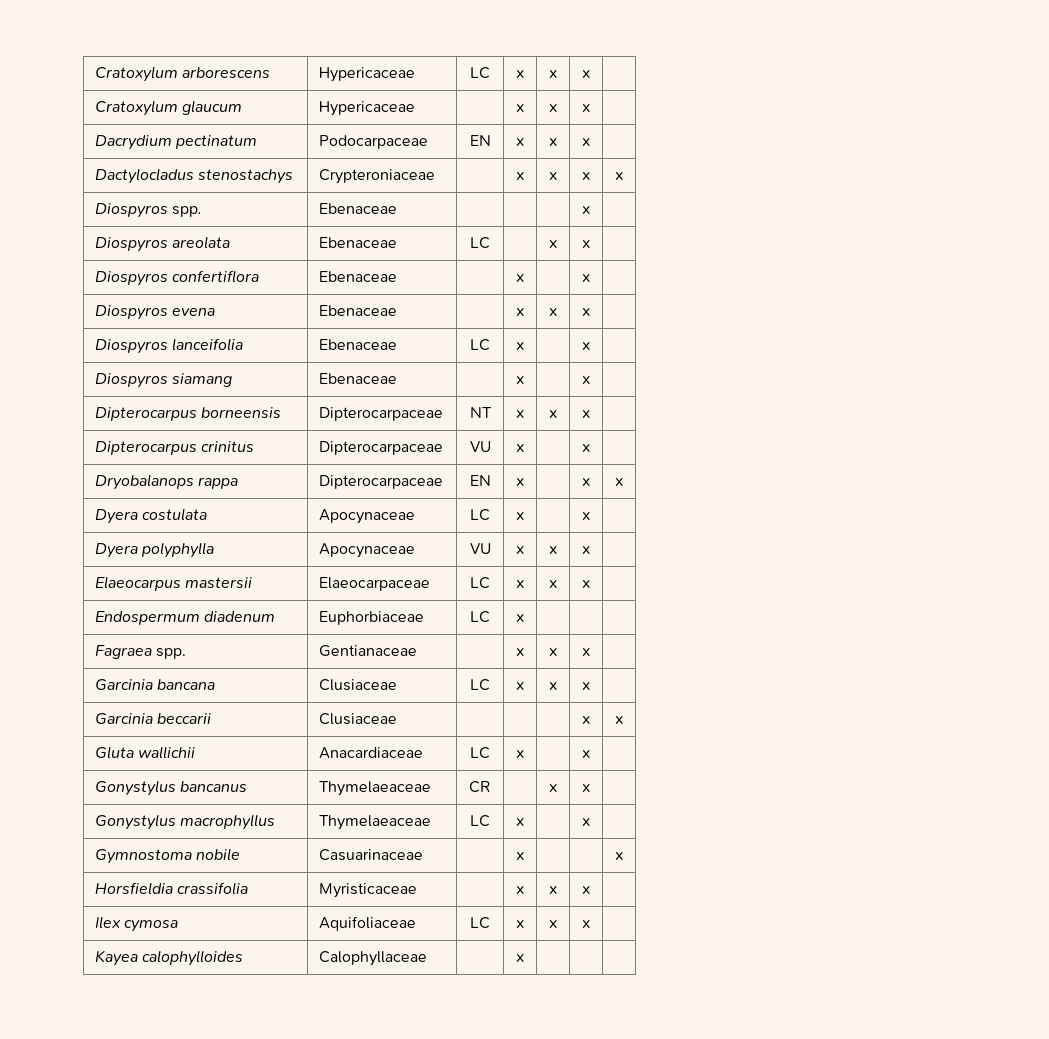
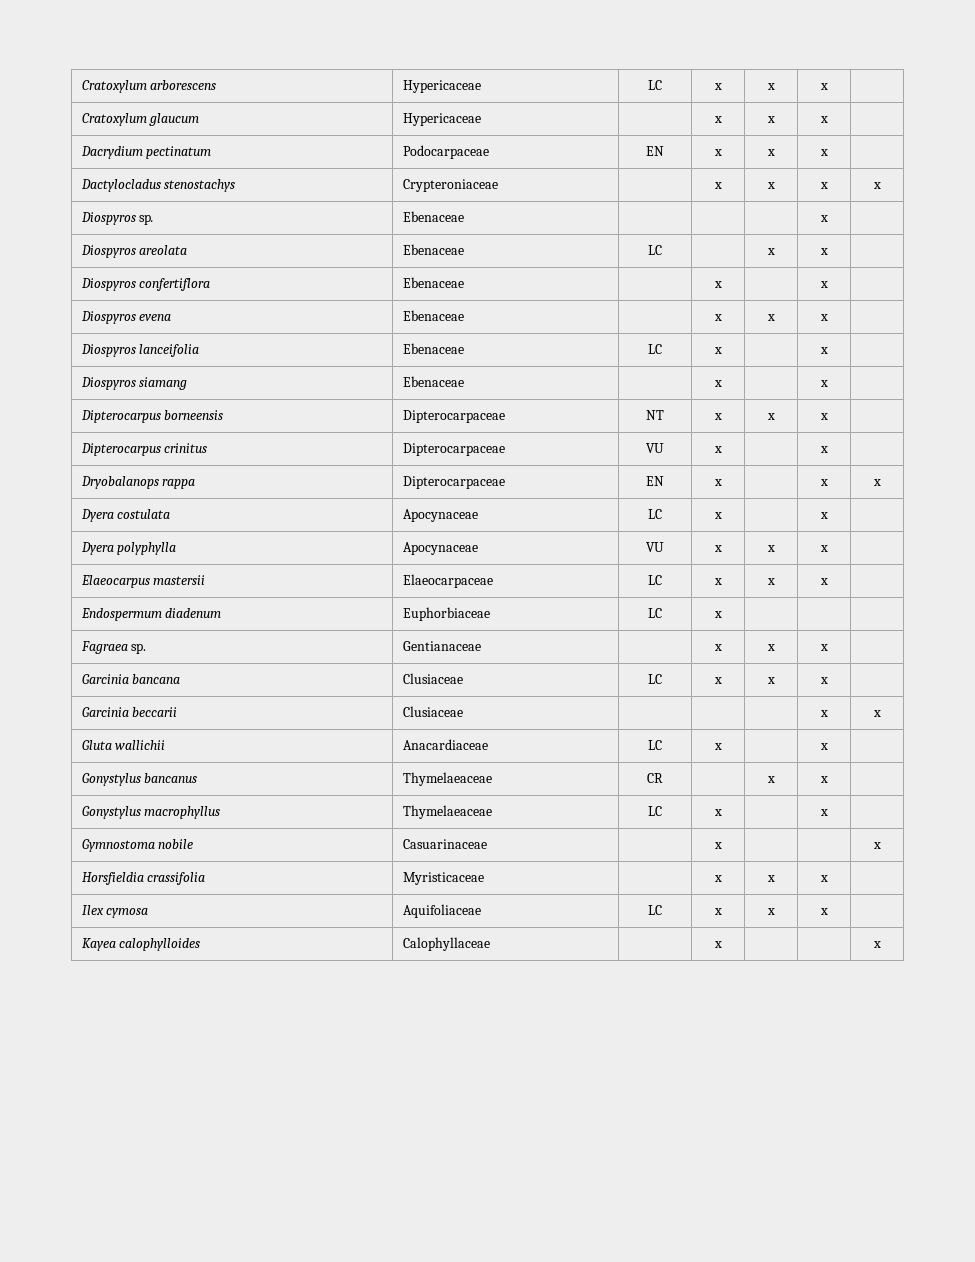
- Diospyros spp. | Ebenaceae | | | | x |
+ Diospyros sp. | Ebenaceae | | | | x |
- Fagraea spp. | Gentianaceae | | x | x | x |
+ Fagraea sp. | Gentianaceae | | x | x | x |
- Kayea calophylloides | Calophyllaceae | | x | | |
+ Kayea calophylloides | Calophyllaceae | | x | | | x

